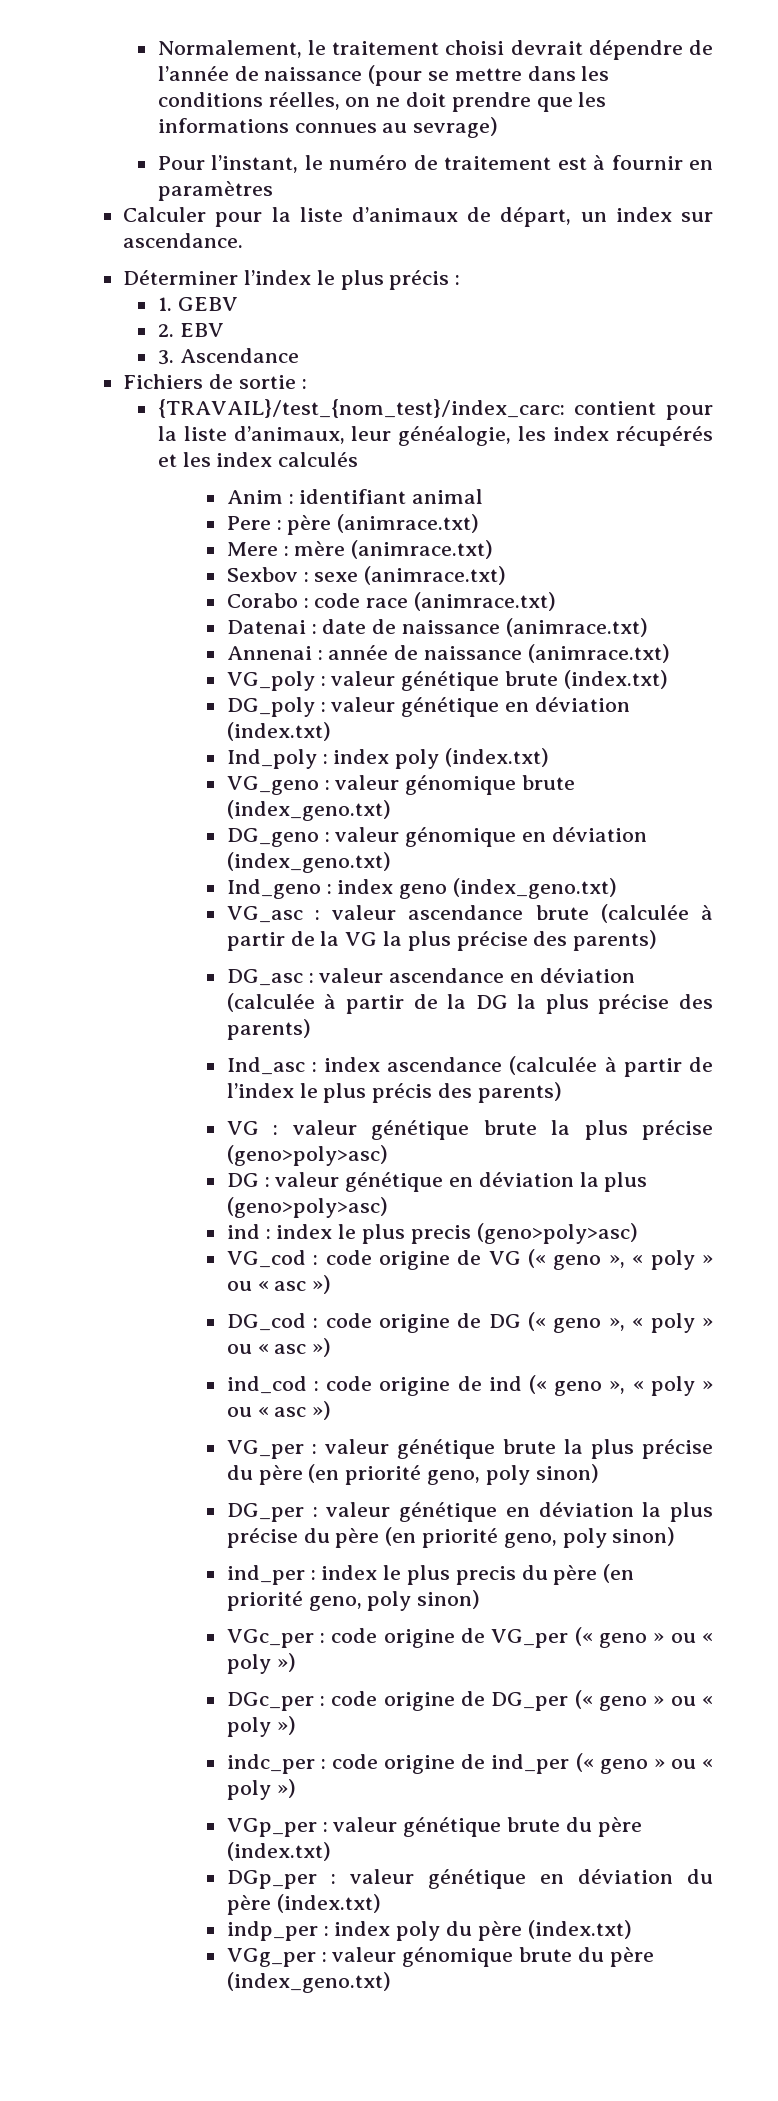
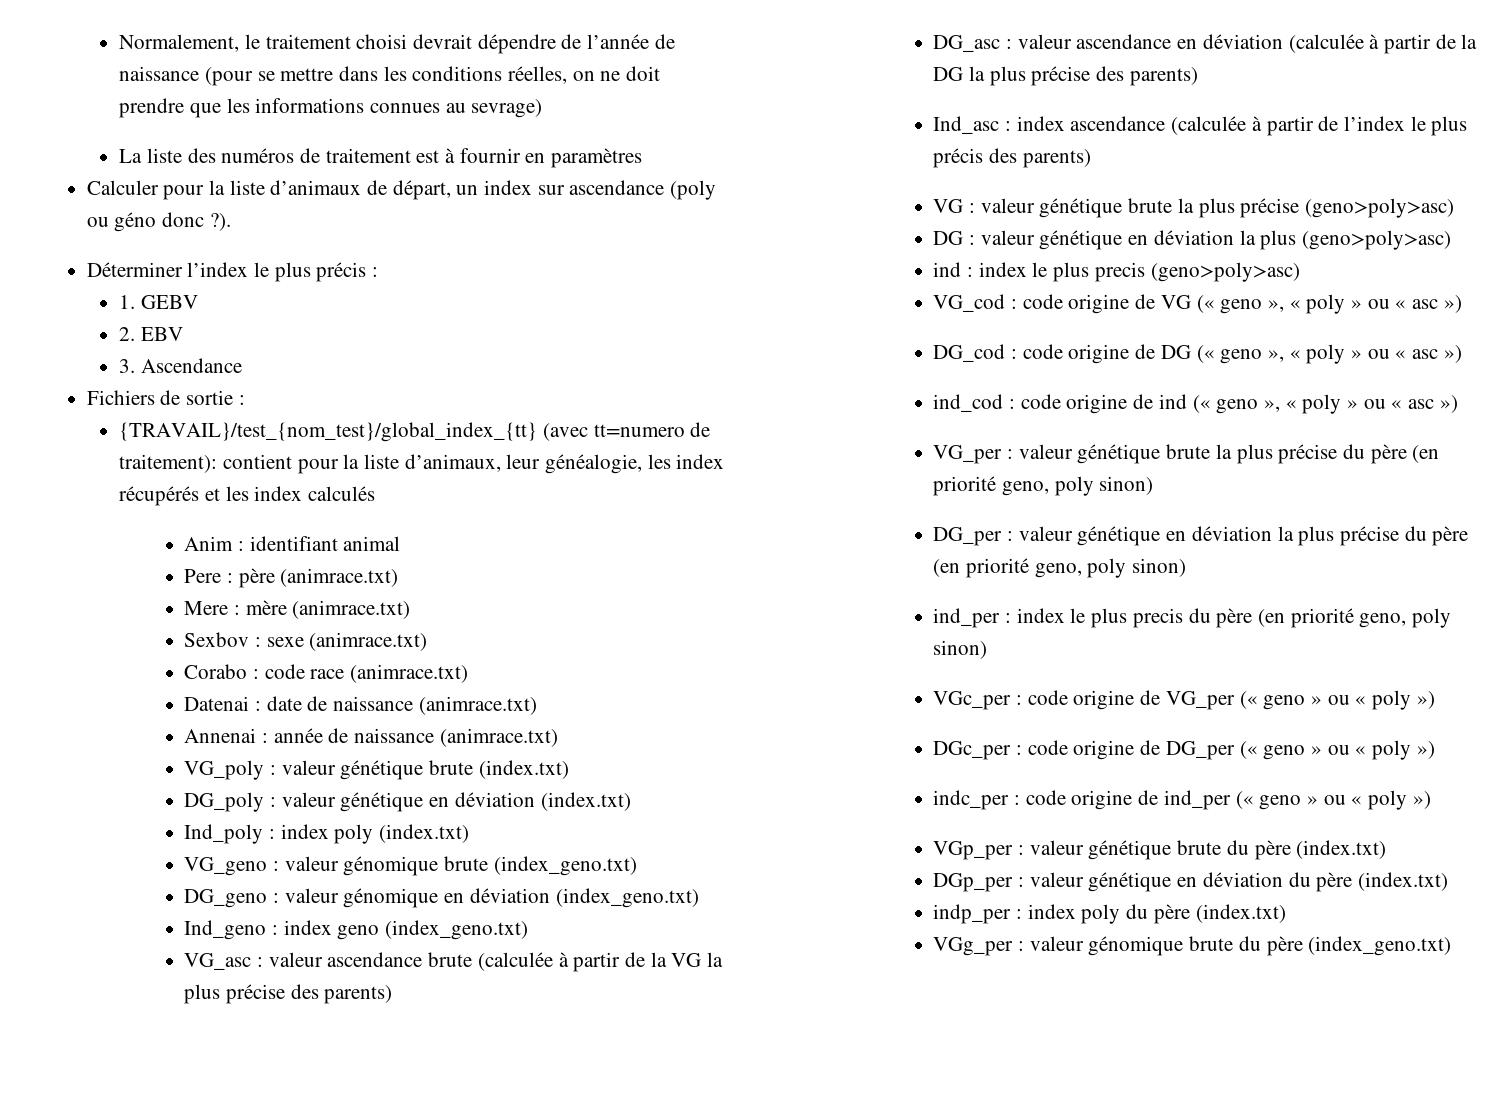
- Pour l’instant, le numéro de traitement est à fournir en paramètres
+ La liste des numéros de traitement est à fournir en paramètres
- Calculer pour la liste d’animaux de départ, un index sur ascendance.
+ Calculer pour la liste d’animaux de départ, un index sur ascendance (poly ou géno donc ?).
- {TRAVAIL}/test_{nom_test}/index_carc: contient pour la liste d’animaux, leur généalogie, les index récupérés et les index calculés
+ {TRAVAIL}/test_{nom_test}/global_index_{tt} (avec tt=numero de traitement): contient pour la liste d’animaux, leur généalogie, les index récupérés et les index calculés

